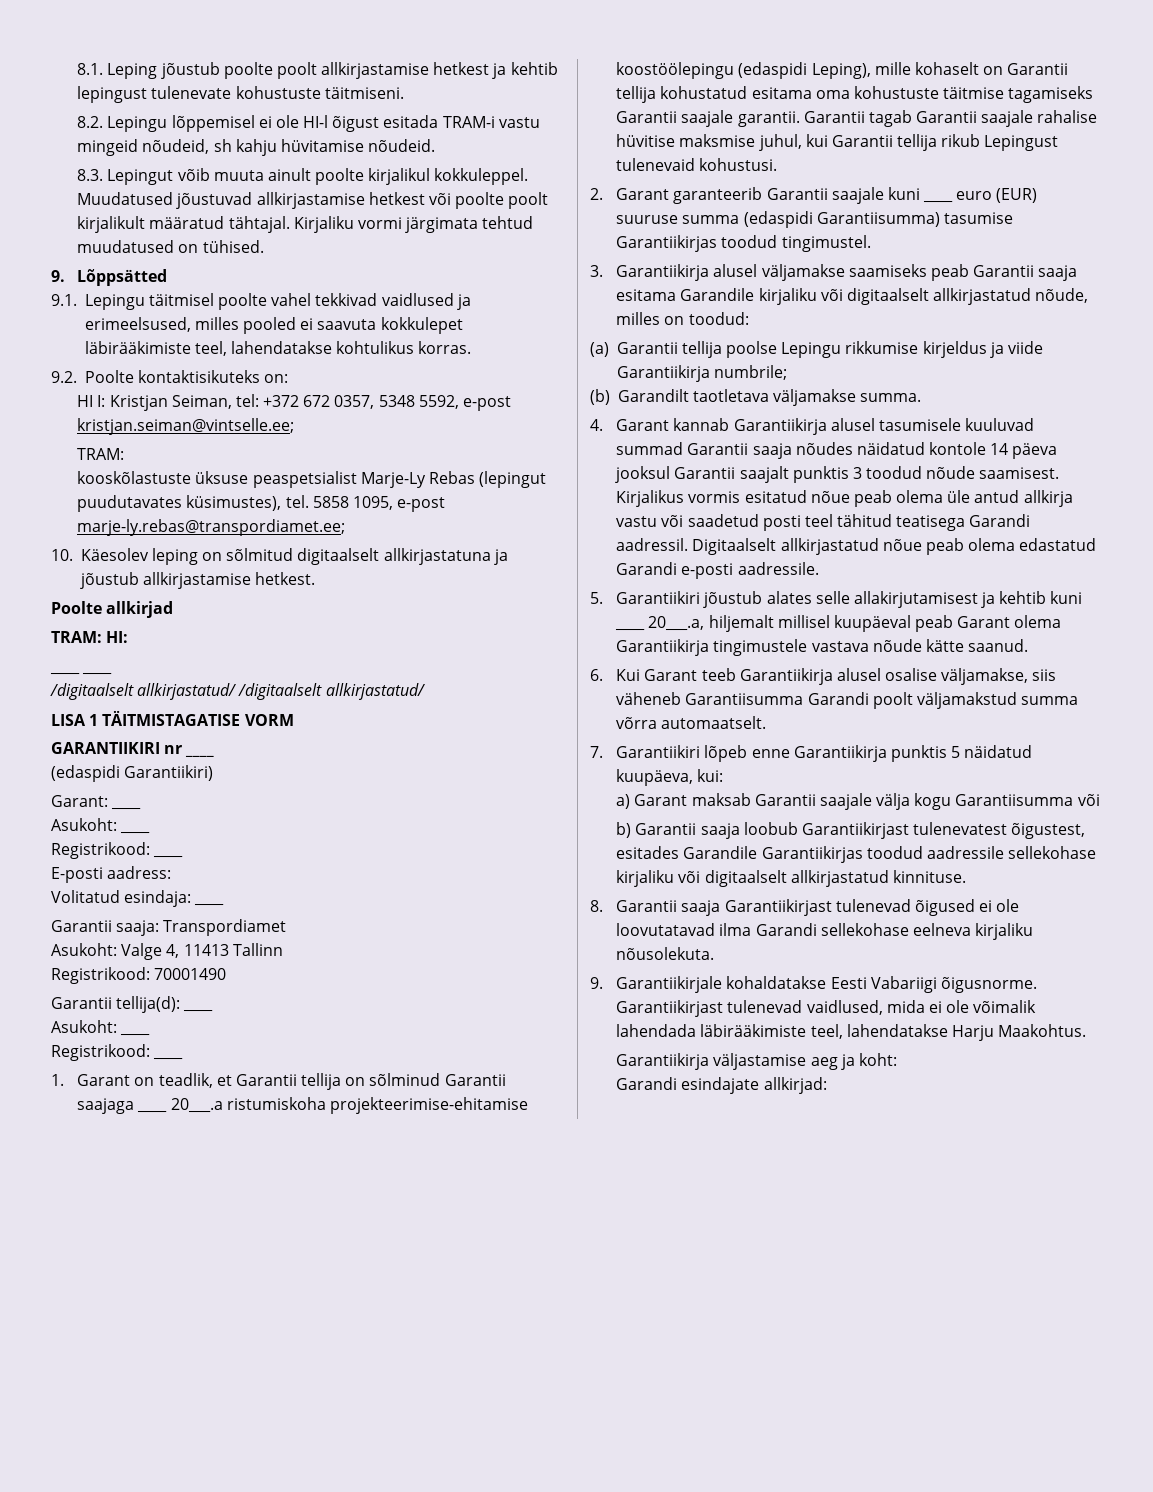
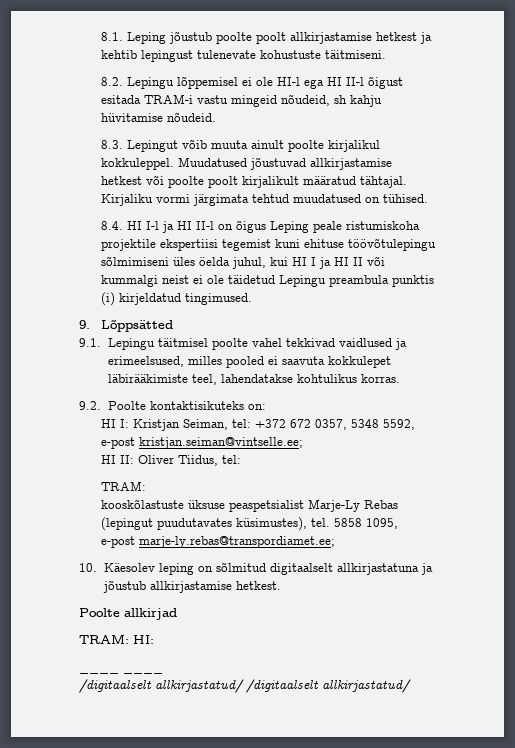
- 8.2. Lepingu lõppemisel ei ole HI-l õigust esitada TRAM-i vastu mingeid nõudeid, sh kahju hüvitamise nõudeid.
+ 8.2. Lepingu lõppemisel ei ole HI-l ega HI II-l õigust esitada TRAM-i vastu mingeid nõudeid, sh kahju hüvitamise nõudeid.
+ 8.4. HI I-l ja HI II-l on õigus Leping peale ristumiskoha projektile ekspertiisi tegemist kuni ehituse töövõtulepingu sõlmimiseni üles öelda juhul, kui HI I ja HI II või kummalgi neist ei ole täidetud Lepingu preambula punktis (i) kirjeldatud tingimused.
+ HI II: Oliver Tiidus, tel:
- LISA 1 TÄITMISTAGATISE VORM
- GARANTIIKIRI nr ____
- (edaspidi Garantiikiri)
- Garant: ____
- Asukoht: ____
- Registrikood: ____
- E-posti aadress:
- Volitatud esindaja: ____
- Garantii saaja: Transpordiamet
- Asukoht: Valge 4, 11413 Tallinn
- Registrikood: 70001490
- Garantii tellija(d): ____
- Asukoht: ____
- Registrikood: ____
- 1. Garant on teadlik, et Garantii tellija on sõlminud Garantii saajaga ____ 20___.a ristumiskoha projekteerimise-ehitamise koostöölepingu (edaspidi Leping), mille kohaselt on Garantii tellija kohustatud esitama oma kohustuste täitmise tagamiseks Garantii saajale garantii. Garantii tagab Garantii saajale rahalise hüvitise maksmise juhul, kui Garantii tellija rikub Lepingust tulenevaid kohustusi.
- 2. Garant garanteerib Garantii saajale kuni ____ euro (EUR) suuruse summa (edaspidi Garantiisumma) tasumise Garantiikirjas toodud tingimustel.
- 3. Garantiikirja alusel väljamakse saamiseks peab Garantii saaja esitama Garandile kirjaliku või digitaalselt allkirjastatud nõude, milles on toodud:
- (a) Garantii tellija poolse Lepingu rikkumise kirjeldus ja viide Garantiikirja numbrile;
- (b) Garandilt taotletava väljamakse summa.
- 4. Garant kannab Garantiikirja alusel tasumisele kuuluvad summad Garantii saaja nõudes näidatud kontole 14 päeva jooksul Garantii saajalt punktis 3 toodud nõude saamisest. Kirjalikus vormis esitatud nõue peab olema üle antud allkirja vastu või saadetud posti teel tähitud teatisega Garandi aadressil. Digitaalselt allkirjastatud nõue peab olema edastatud Garandi e-posti aadressile.
- 5. Garantiikiri jõustub alates selle allakirjutamisest ja kehtib kuni ____ 20___.a, hiljemalt millisel kuupäeval peab Garant olema Garantiikirja tingimustele vastava nõude kätte saanud.
- 6. Kui Garant teeb Garantiikirja alusel osalise väljamakse, siis väheneb Garantiisumma Garandi poolt väljamakstud summa võrra automaatselt.
- 7. Garantiikiri lõpeb enne Garantiikirja punktis 5 näidatud kuupäeva, kui:
- a) Garant maksab Garantii saajale välja kogu Garantiisumma või
- b) Garantii saaja loobub Garantiikirjast tulenevatest õigustest, esitades Garandile Garantiikirjas toodud aadressile sellekohase kirjaliku või digitaalselt allkirjastatud kinnituse.
- 8. Garantii saaja Garantiikirjast tulenevad õigused ei ole loovutatavad ilma Garandi sellekohase eelneva kirjaliku nõusolekuta.
- 9. Garantiikirjale kohaldatakse Eesti Vabariigi õigusnorme. Garantiikirjast tulenevad vaidlused, mida ei ole võimalik lahendada läbirääkimiste teel, lahendatakse Harju Maakohtus.
- Garantiikirja väljastamise aeg ja koht:
- Garandi esindajate allkirjad:

